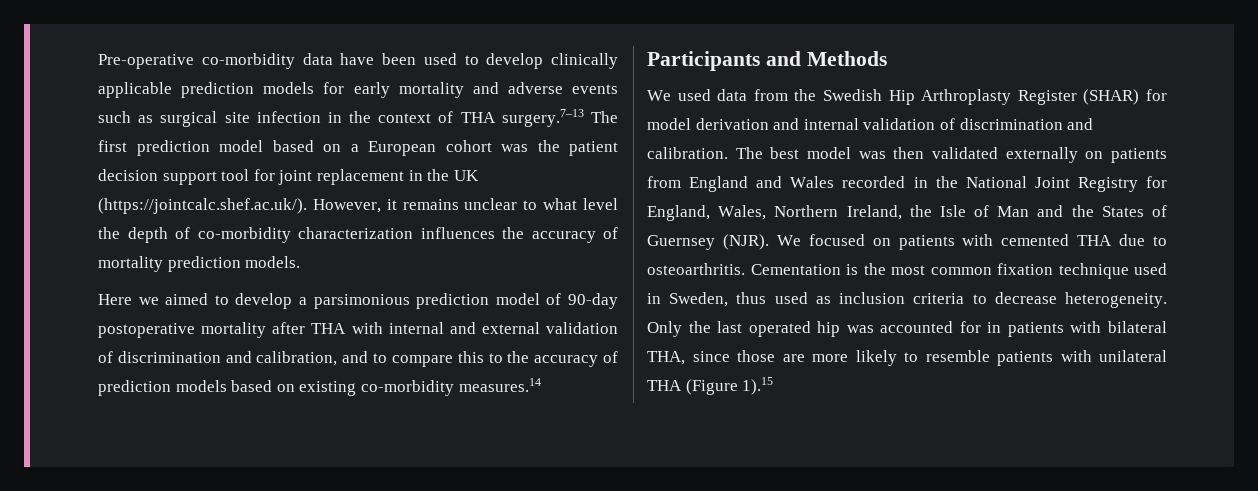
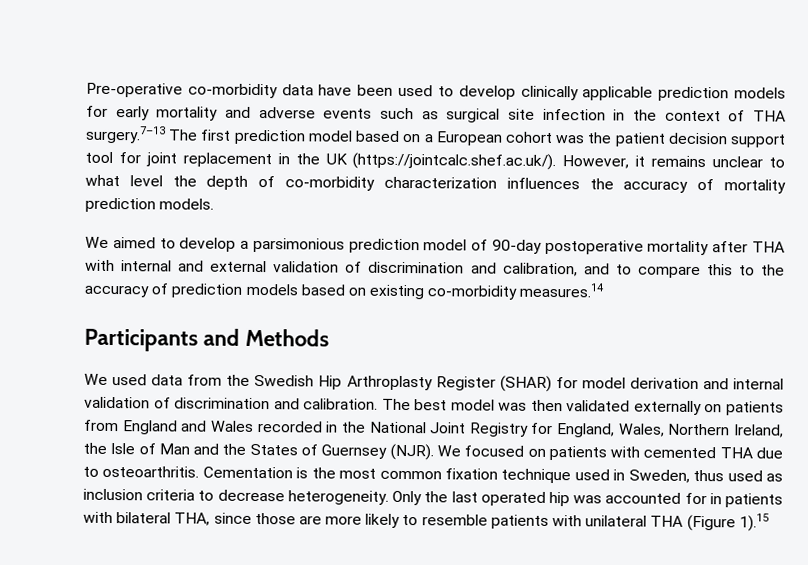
- Here we aimed to develop a parsimonious prediction model of 90-day postoperative mortality after THA with internal and external validation of discrimination and calibration, and to compare this to the accuracy of prediction models based on existing co-morbidity measures.14
+ We aimed to develop a parsimonious prediction model of 90-day postoperative mortality after THA with internal and external validation of discrimination and calibration, and to compare this to the accuracy of prediction models based on existing co-morbidity measures.14

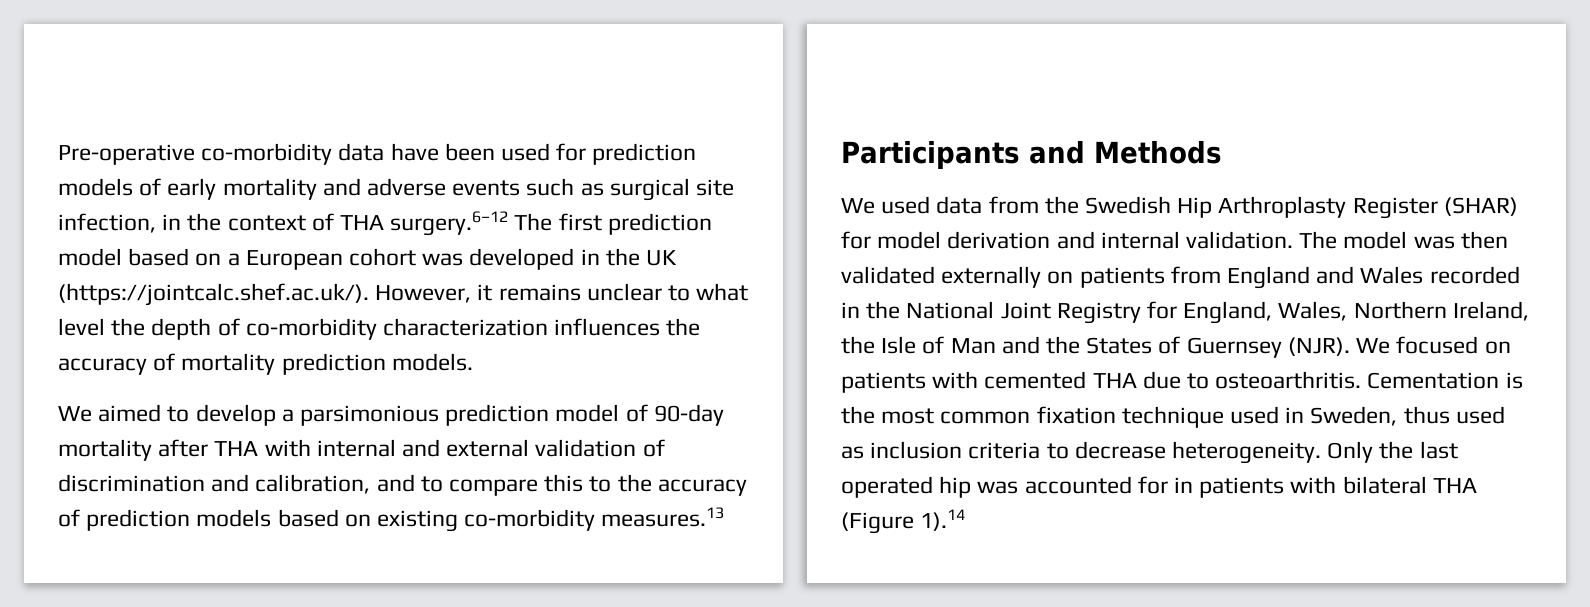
- Pre-operative co-morbidity data have been used to develop clinically applicable prediction models for early mortality and adverse events such as surgical site infection in the context of THA surgery.7–13 The first prediction model based on a European cohort was the patient decision support tool for joint replacement in the UK (https://jointcalc.shef.ac.uk/). However, it remains unclear to what level the depth of co-morbidity characterization influences the accuracy of mortality prediction models.
+ Pre-operative co-morbidity data have been used for prediction models of early mortality and adverse events such as surgical site infection, in the context of THA surgery.6–12 The first prediction model based on a European cohort was developed in the UK (https://jointcalc.shef.ac.uk/). However, it remains unclear to what level the depth of co-morbidity characterization influences the accuracy of mortality prediction models.
- We aimed to develop a parsimonious prediction model of 90-day postoperative mortality after THA with internal and external validation of discrimination and calibration, and to compare this to the accuracy of prediction models based on existing co-morbidity measures.14
+ We aimed to develop a parsimonious prediction model of 90-day mortality after THA with internal and external validation of discrimination and calibration, and to compare this to the accuracy of prediction models based on existing co-morbidity measures.13
- We used data from the Swedish Hip Arthroplasty Register (SHAR) for model derivation and internal validation of discrimination and calibration. The best model was then validated externally on patients from England and Wales recorded in the National Joint Registry for England, Wales, Northern Ireland, the Isle of Man and the States of Guernsey (NJR).
+ We used data from the Swedish Hip Arthroplasty Register (SHAR) for model derivation and internal validation. The model was then validated externally on patients from England and Wales recorded in the National Joint Registry for England, Wales, Northern Ireland, the Isle of Man and the States of Guernsey (NJR).
- Only the last operated hip was accounted for in patients with bilateral THA, since those are more likely to resemble patients with unilateral THA (Figure 1).15
+ Only the last operated hip was accounted for in patients with bilateral THA (Figure 1).14

